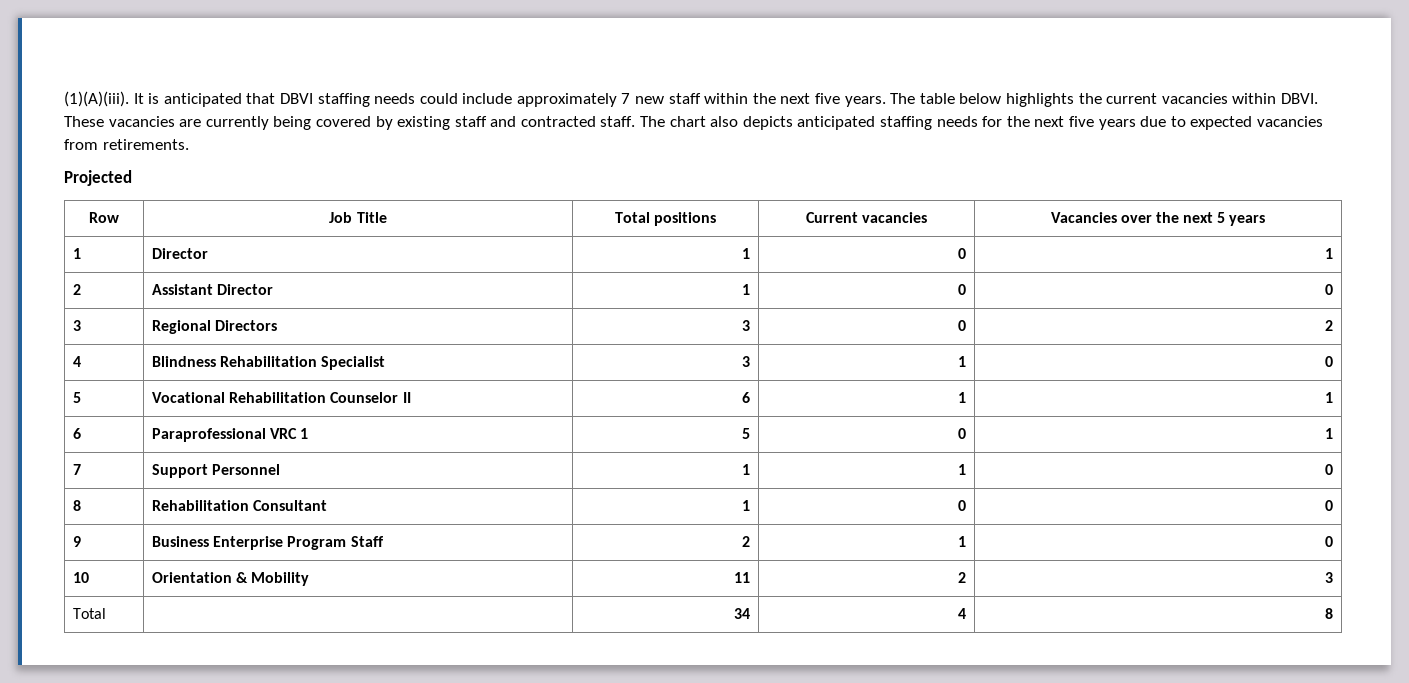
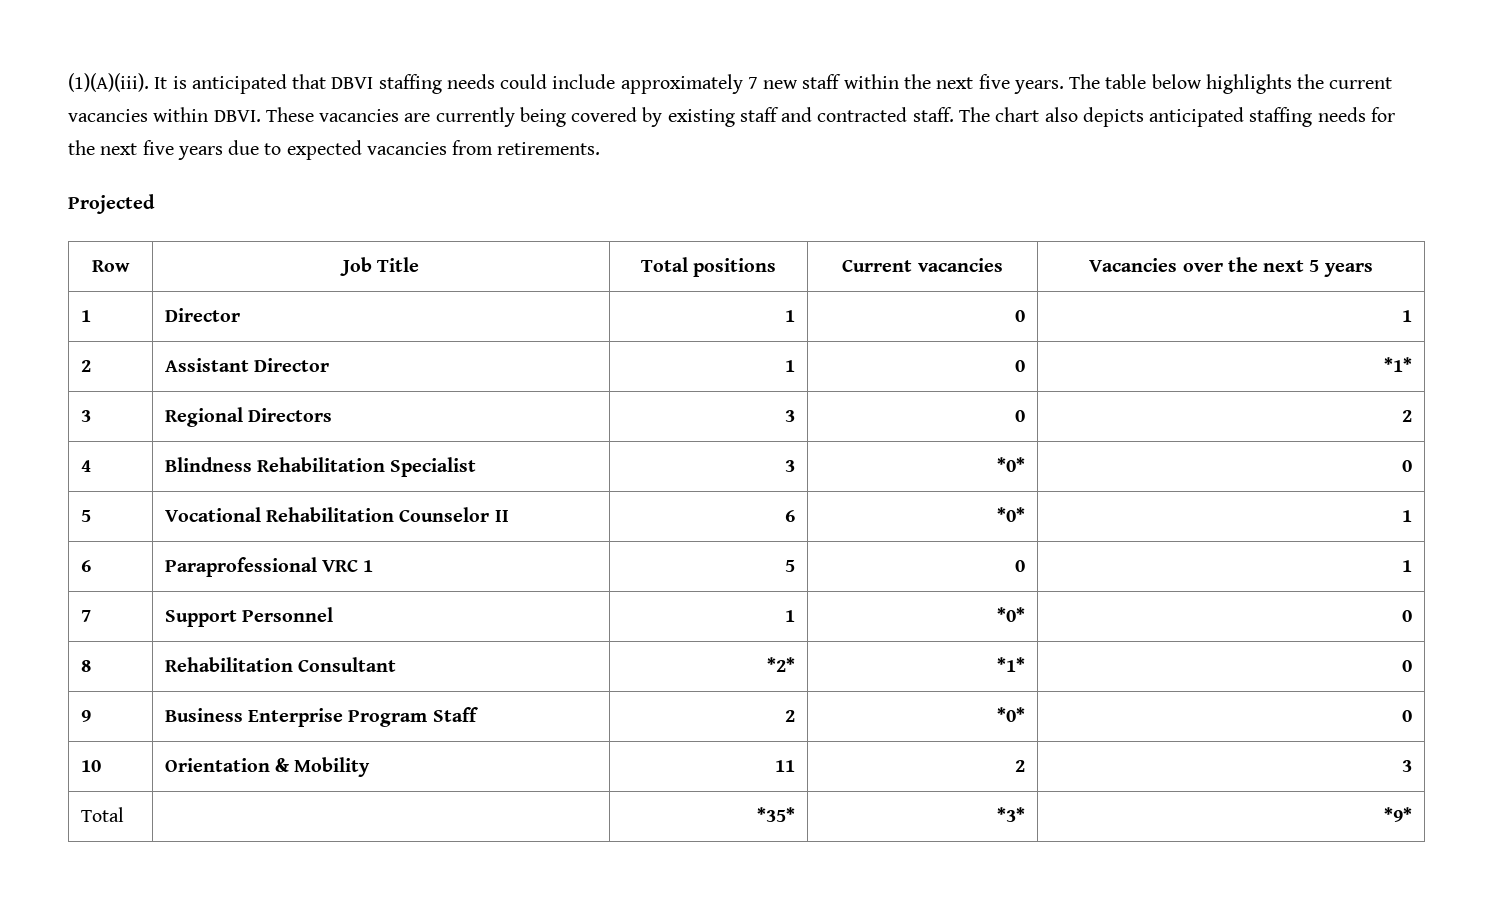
- 2 | Assistant Director | 1 | 0 | 0
+ 2 | Assistant Director | 1 | 0 | *1*
- 4 | Blindness Rehabilitation Specialist | 3 | 1 | 0
+ 4 | Blindness Rehabilitation Specialist | 3 | *0* | 0
- 5 | Vocational Rehabilitation Counselor II | 6 | 1 | 1
+ 5 | Vocational Rehabilitation Counselor II | 6 | *0* | 1
- 7 | Support Personnel | 1 | 1 | 0
+ 7 | Support Personnel | 1 | *0* | 0
- 8 | Rehabilitation Consultant | 1 | 0 | 0
+ 8 | Rehabilitation Consultant | *2* | *1* | 0
- 9 | Business Enterprise Program Staff | 2 | 1 | 0
+ 9 | Business Enterprise Program Staff | 2 | *0* | 0
- Total | | 34 | 4 | 8
+ Total | | *35* | *3* | *9*

